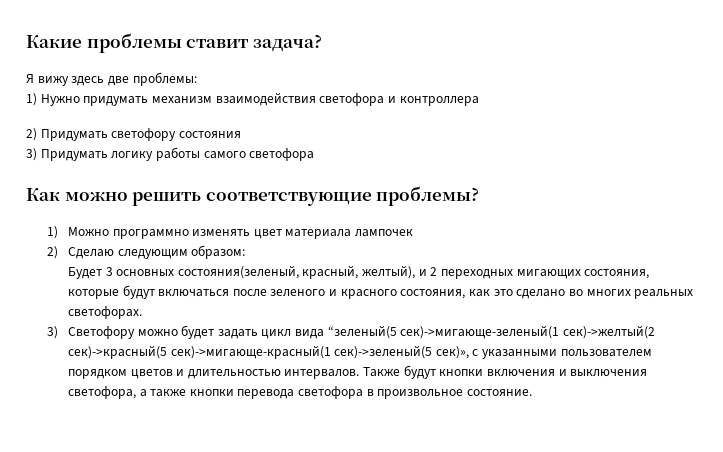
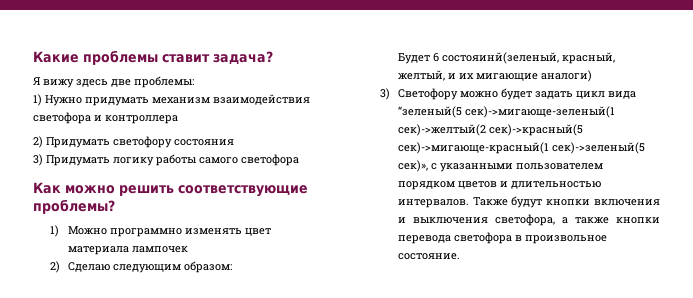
- Будет 3 основных состояния(зеленый, красный, желтый), и 2 переходных мигающих состояния, которые будут включаться после зеленого и красного состояния, как это сделано во многих реальных светофорах.
+ Будет 6 состояинй(зеленый, красный, желтый, и их мигающие аналоги)

